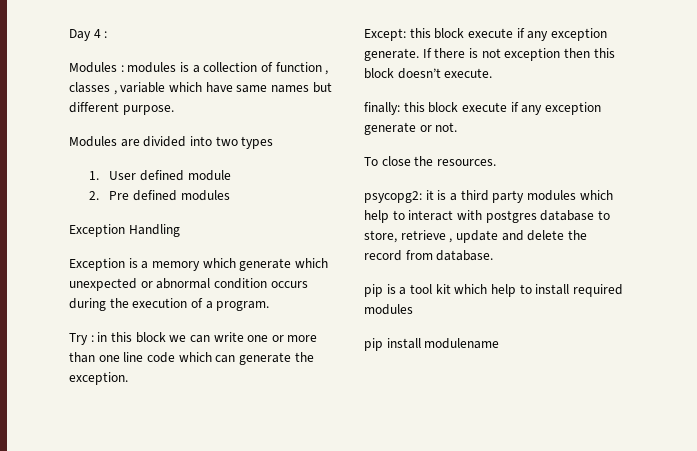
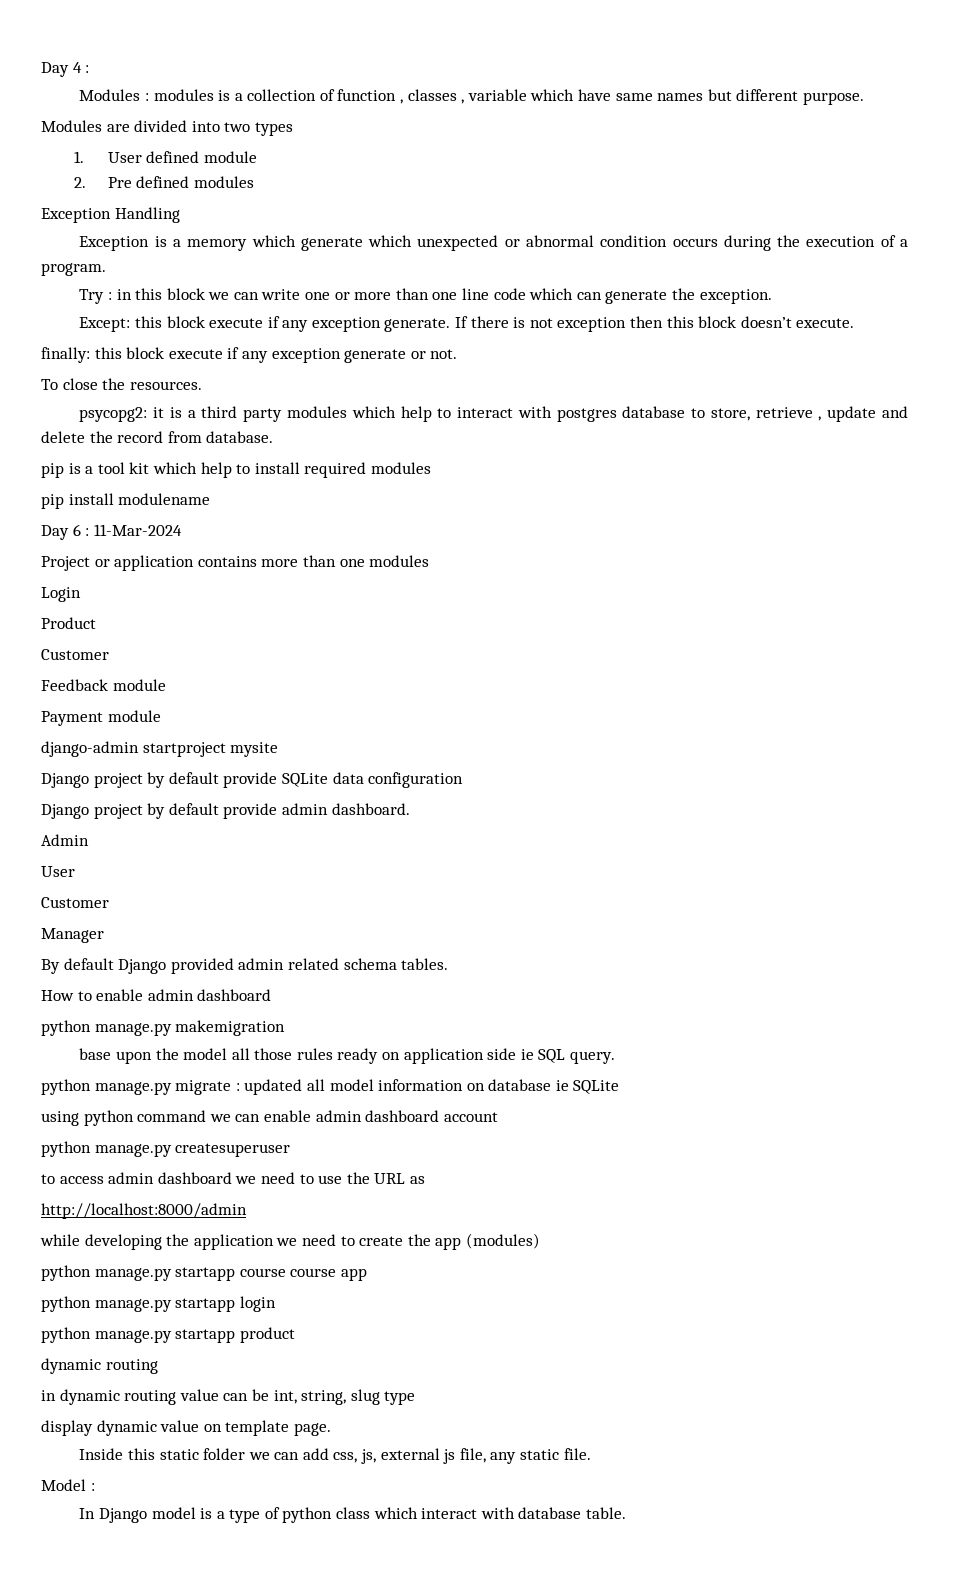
+ Day 6 : 11-Mar-2024
+ Project or application contains more than one modules
+ Login
+ Product
+ Customer
+ Feedback module
+ Payment module
+ django-admin startproject mysite
+ Django project by default provide SQLite data configuration
+ Django project by default provide admin dashboard.
+ Admin
+ User
+ Customer
+ Manager
+ By default Django provided admin related schema tables.
+ How to enable admin dashboard
+ python manage.py makemigration
+ base upon the model all those rules ready on application side ie SQL query.
+ python manage.py migrate : updated all model information on database ie SQLite
+ using python command we can enable admin dashboard account
+ python manage.py createsuperuser
+ to access admin dashboard we need to use the URL as
+ http://localhost:8000/admin
+ while developing the application we need to create the app (modules)
+ python manage.py startapp course course app
+ python manage.py startapp login
+ python manage.py startapp product
+ dynamic routing
+ in dynamic routing value can be int, string, slug type
+ display dynamic value on template page.
+ Inside this static folder we can add css, js, external js file, any static file.
+ Model :
+ In Django model is a type of python class which interact with database table.

